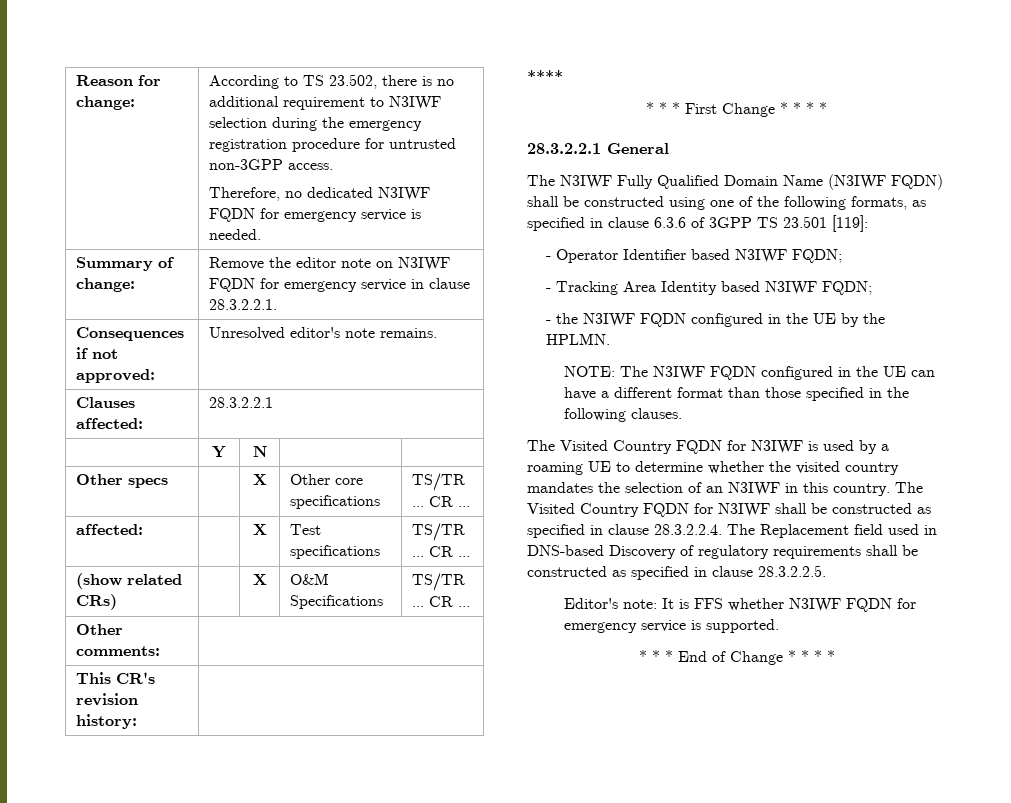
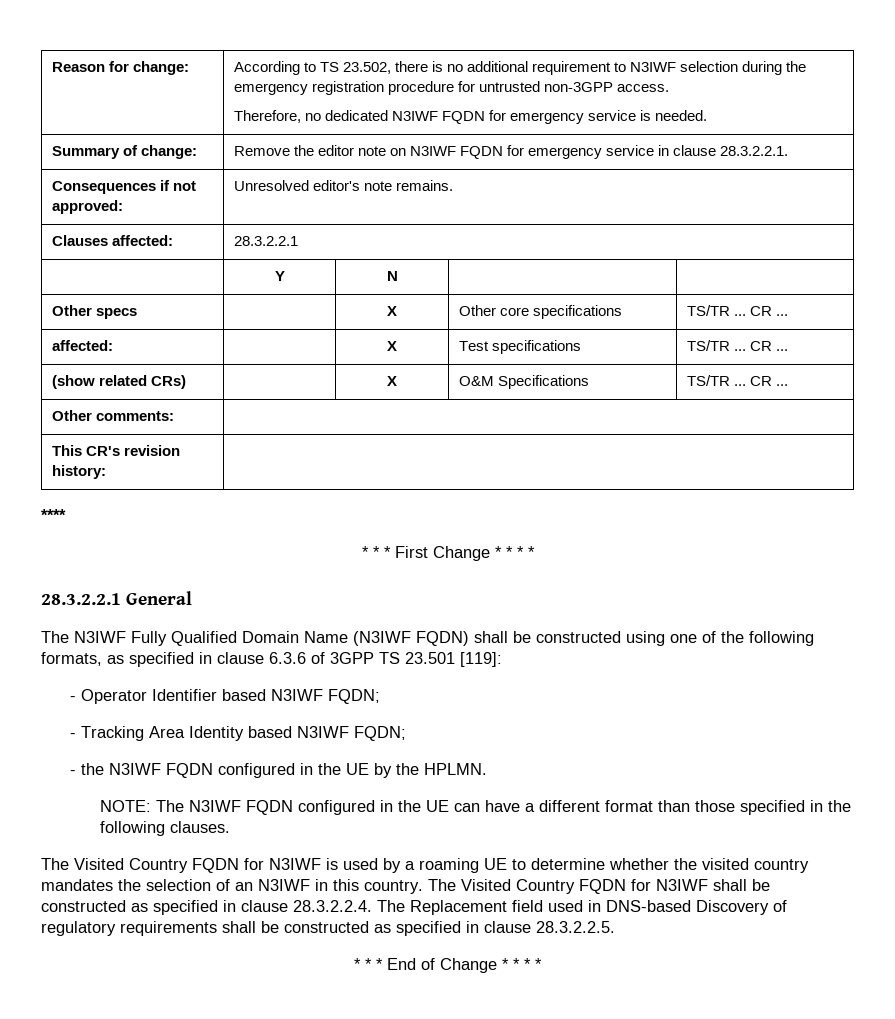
- Editor's note: It is FFS whether N3IWF FQDN for emergency service is supported.

